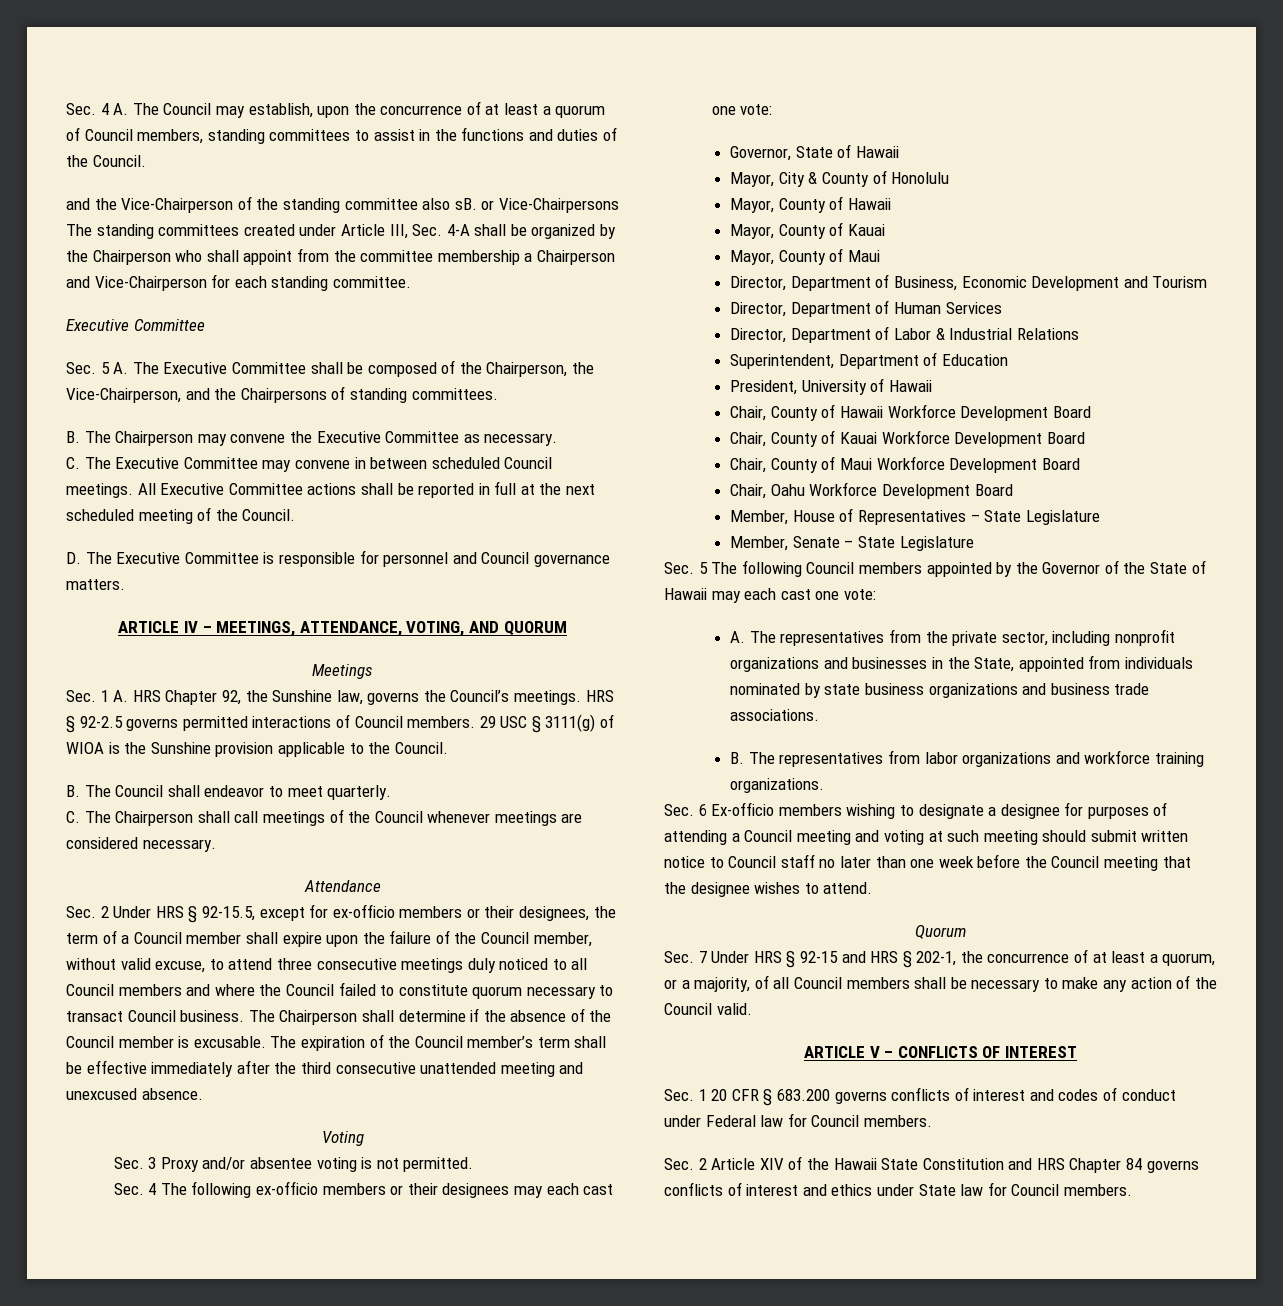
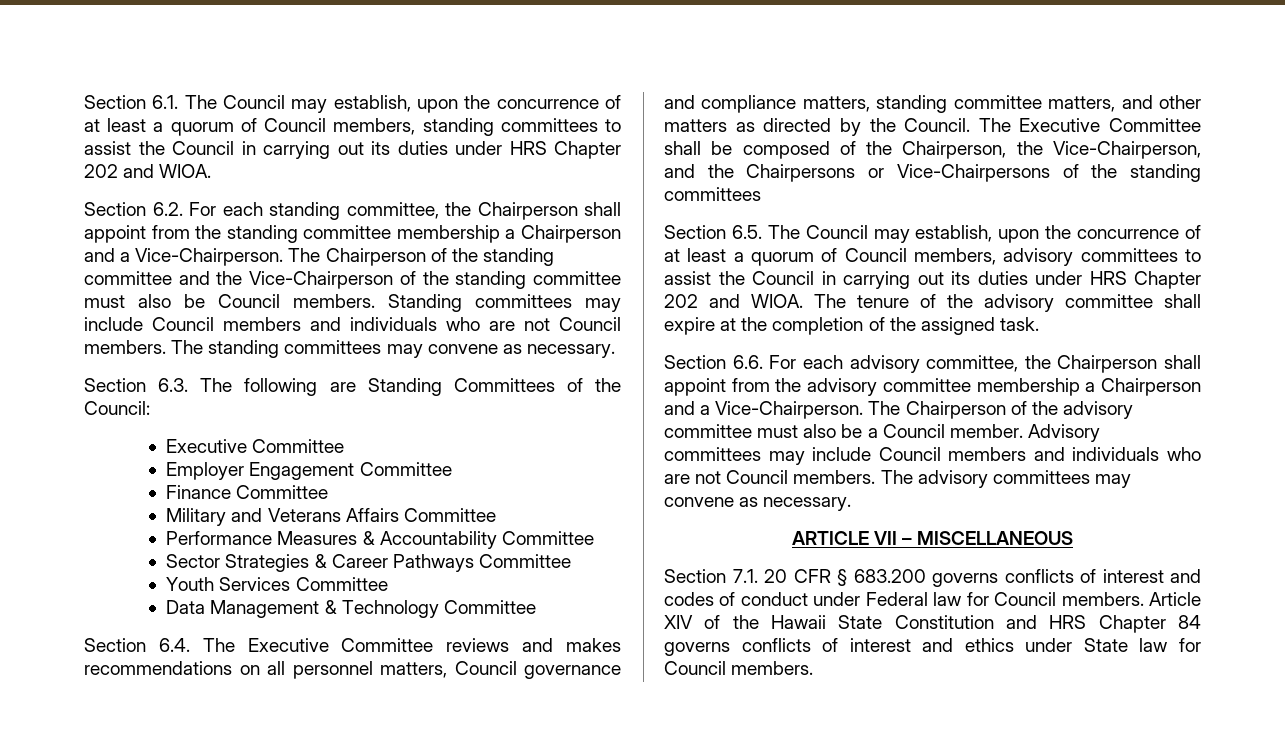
- Sec. 4 A. The Council may establish, upon the concurrence of at least a quorum of Council members, standing committees to assist in the functions and duties of the Council.
- and the Vice-Chairperson of the standing committee also sB. or Vice-Chairpersons The standing committees created under Article III, Sec. 4-A shall be organized by the Chairperson who shall appoint from the committee membership a Chairperson and Vice-Chairperson for each standing committee.
+ Section 6.1. The Council may establish, upon the concurrence of at least a quorum of Council members, standing committees to assist the Council in carrying out its duties under HRS Chapter 202 and WIOA.
+ Section 6.2. For each standing committee, the Chairperson shall appoint from the standing committee membership a Chairperson and a Vice-Chairperson. The Chairperson of the standing committee and the Vice-Chairperson of the standing committee must also be Council members. Standing committees may include Council members and individuals who are not Council members. The standing committees may convene as necessary.
+ Section 6.3. The following are Standing Committees of the Council:
  Executive Committee
- Sec. 5 A. The Executive Committee shall be composed of the Chairperson, the Vice-Chairperson, and the Chairpersons of standing committees.
- B. The Chairperson may convene the Executive Committee as necessary.
- C. The Executive Committee may convene in between scheduled Council meetings. All Executive Committee actions shall be reported in full at the next scheduled meeting of the Council.
- D. The Executive Committee is responsible for personnel and Council governance matters.
- ARTICLE IV – MEETINGS, ATTENDANCE, VOTING, AND QUORUM
- Meetings
- Sec. 1 A. HRS Chapter 92, the Sunshine law, governs the Council’s meetings. HRS § 92-2.5 governs permitted interactions of Council members. 29 USC § 3111(g) of WIOA is the Sunshine provision applicable to the Council.
- B. The Council shall endeavor to meet quarterly.
- C. The Chairperson shall call meetings of the Council whenever meetings are considered necessary.
- Attendance
- Sec. 2 Under HRS § 92-15.5, except for ex-officio members or their designees, the term of a Council member shall expire upon the failure of the Council member, without valid excuse, to attend three consecutive meetings duly noticed to all Council members and where the Council failed to constitute quorum necessary to transact Council business. The Chairperson shall determine if the absence of the Council member is excusable. The expiration of the Council member’s term shall be effective immediately after the third consecutive unattended meeting and unexcused absence.
- Voting
- Sec. 3 Proxy and/or absentee voting is not permitted.
- Sec. 4 The following ex-officio members or their designees may each cast one vote:
- Governor, State of Hawaii
- Mayor, City & County of Honolulu
- Mayor, County of Hawaii
- Mayor, County of Kauai
- Mayor, County of Maui
- Director, Department of Business, Economic Development and Tourism
- Director, Department of Human Services
- Director, Department of Labor & Industrial Relations
- Superintendent, Department of Education
- President, University of Hawaii
- Chair, County of Hawaii Workforce Development Board
- Chair, County of Kauai Workforce Development Board
- Chair, County of Maui Workforce Development Board
- Chair, Oahu Workforce Development Board
- Member, House of Representatives – State Legislature
- Member, Senate – State Legislature
- Sec. 5 The following Council members appointed by the Governor of the State of Hawaii may each cast one vote:
- A. The representatives from the private sector, including nonprofit organizations and businesses in the State, appointed from individuals nominated by state business organizations and business trade associations.
- B. The representatives from labor organizations and workforce training organizations.
- Sec. 6 Ex-officio members wishing to designate a designee for purposes of attending a Council meeting and voting at such meeting should submit written notice to Council staff no later than one week before the Council meeting that the designee wishes to attend.
- Quorum
- Sec. 7 Under HRS § 92-15 and HRS § 202-1, the concurrence of at least a quorum, or a majority, of all Council members shall be necessary to make any action of the Council valid.
- ARTICLE V – CONFLICTS OF INTEREST
- Sec. 1 20 CFR § 683.200 governs conflicts of interest and codes of conduct under Federal law for Council members.
- Sec. 2 Article XIV of the Hawaii State Constitution and HRS Chapter 84 governs conflicts of interest and ethics under State law for Council members.
+ Employer Engagement Committee
+ Finance Committee
+ Military and Veterans Affairs Committee
+ Performance Measures & Accountability Committee
+ Sector Strategies & Career Pathways Committee
+ Youth Services Committee
+ Data Management & Technology Committee
+ Section 6.4. The Executive Committee reviews and makes recommendations on all personnel matters, Council governance and compliance matters, standing committee matters, and other matters as directed by the Council. The Executive Committee shall be composed of the Chairperson, the Vice-Chairperson, and the Chairpersons or Vice-Chairpersons of the standing committees
+ Section 6.5. The Council may establish, upon the concurrence of at least a quorum of Council members, advisory committees to assist the Council in carrying out its duties under HRS Chapter 202 and WIOA. The tenure of the advisory committee shall expire at the completion of the assigned task.
+ Section 6.6. For each advisory committee, the Chairperson shall appoint from the advisory committee membership a Chairperson and a Vice-Chairperson. The Chairperson of the advisory committee must also be a Council member. Advisory committees may include Council members and individuals who are not Council members. The advisory committees may convene as necessary.
+ ARTICLE VII – MISCELLANEOUS
+ Section 7.1. 20 CFR § 683.200 governs conflicts of interest and codes of conduct under Federal law for Council members. Article XIV of the Hawaii State Constitution and HRS Chapter 84 governs conflicts of interest and ethics under State law for Council members.

